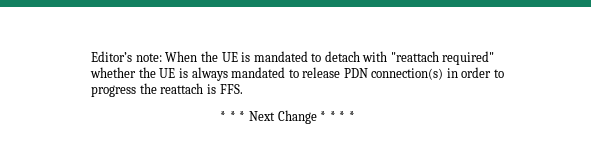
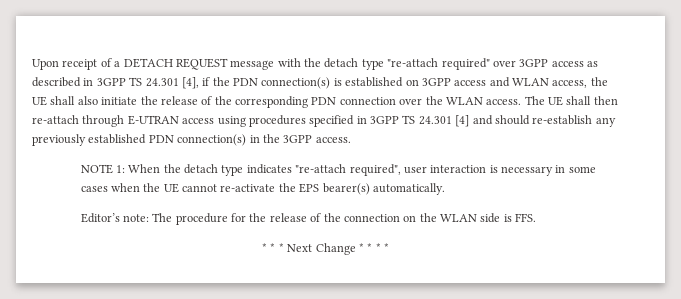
- Editor’s note: When the UE is mandated to detach with "reattach required" whether the UE is always mandated to release PDN connection(s) in order to progress the reattach is FFS.
+ Upon receipt of a DETACH REQUEST message with the detach type "re-attach required" over 3GPP access as described in 3GPP TS 24.301 [4], if the PDN connection(s) is established on 3GPP access and WLAN access, the UE shall also initiate the release of the corresponding PDN connection over the WLAN access. The UE shall then re-attach through E-UTRAN access using procedures specified in 3GPP TS 24.301 [4] and should re-establish any previously established PDN connection(s) in the 3GPP access.
+ NOTE 1: When the detach type indicates "re-attach required", user interaction is necessary in some cases when the UE cannot re-activate the EPS bearer(s) automatically.
+ Editor’s note: The procedure for the release of the connection on the WLAN side is FFS.

